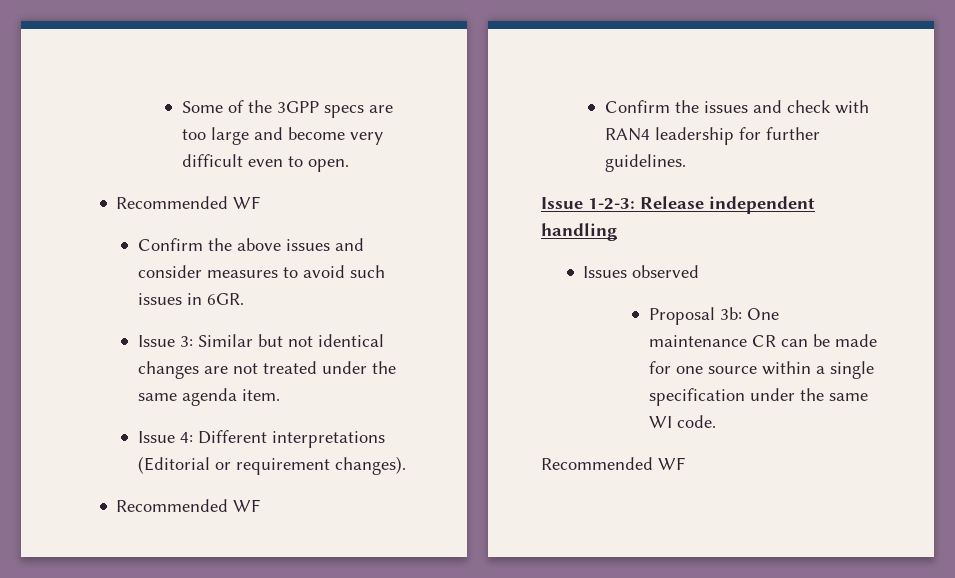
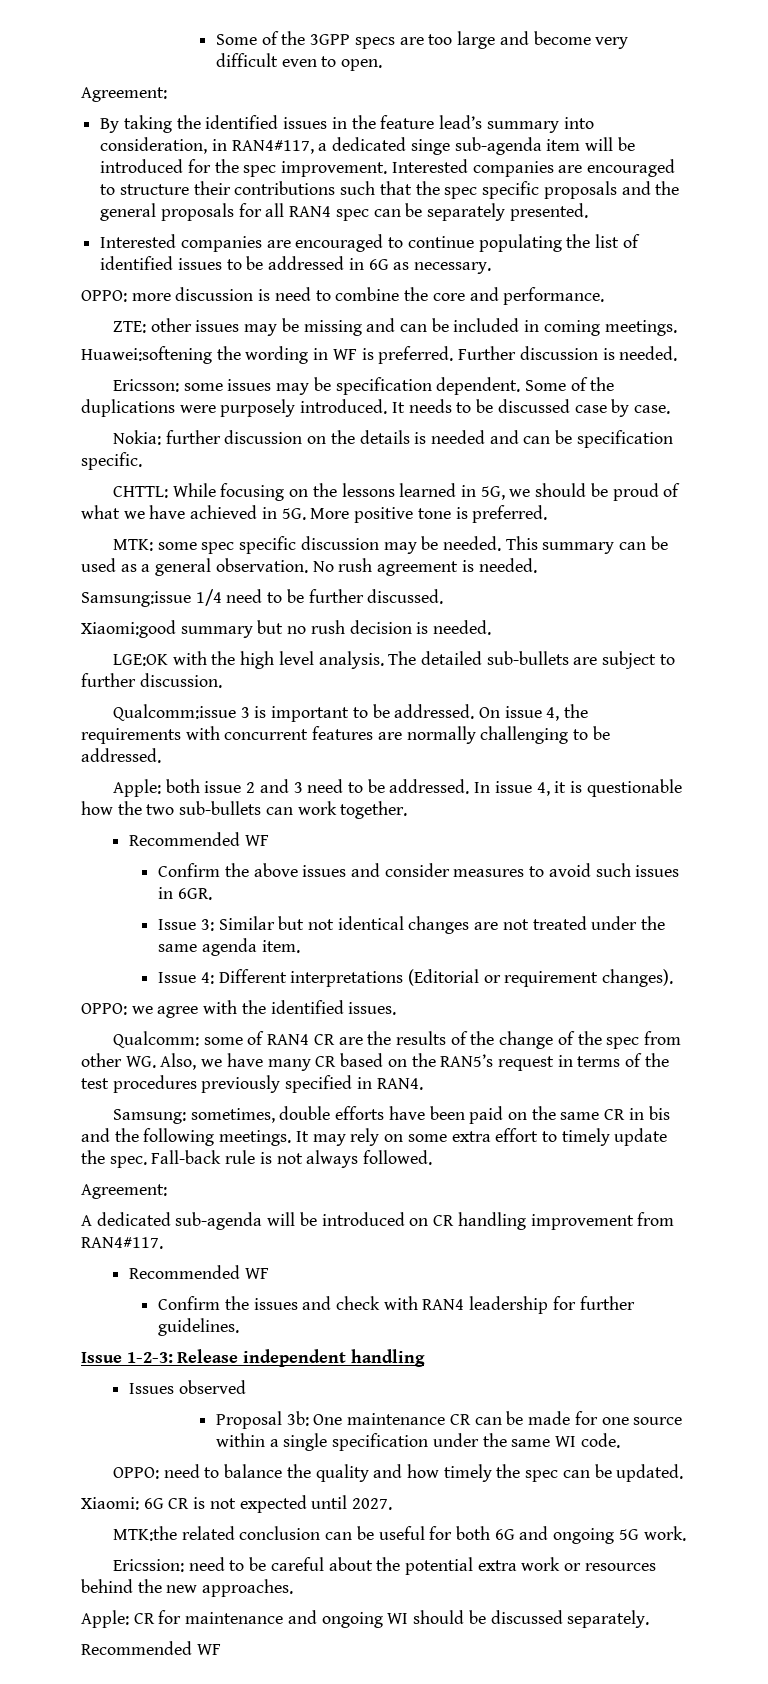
  Some of the 3GPP specs are too large and become very difficult even to open.
+ Agreement:
+ By taking the identified issues in the feature lead’s summary into consideration, in RAN4#117, a dedicated singe sub-agenda item will be introduced for the spec improvement. Interested companies are encouraged to structure their contributions such that the spec specific proposals and the general proposals for all RAN4 spec can be separately presented.
+ Interested companies are encouraged to continue populating the list of identified issues to be addressed in 6G as necessary.
+ OPPO: more discussion is need to combine the core and performance.
+ ZTE: other issues may be missing and can be included in coming meetings.
+ Huawei:softening the wording in WF is preferred. Further discussion is needed.
+ Ericsson: some issues may be specification dependent. Some of the duplications were purposely introduced. It needs to be discussed case by case.
+ Nokia: further discussion on the details is needed and can be specification specific.
+ CHTTL: While focusing on the lessons learned in 5G, we should be proud of what we have achieved in 5G. More positive tone is preferred.
+ MTK: some spec specific discussion may be needed. This summary can be used as a general observation. No rush agreement is needed.
+ Samsung:issue 1/4 need to be further discussed.
+ Xiaomi:good summary but no rush decision is needed.
+ LGE:OK with the high level analysis. The detailed sub-bullets are subject to further discussion.
+ Qualcomm:issue 3 is important to be addressed. On issue 4, the requirements with concurrent features are normally challenging to be addressed.
+ Apple: both issue 2 and 3 need to be addressed. In issue 4, it is questionable how the two sub-bullets can work together.
+ OPPO: we agree with the identified issues.
+ Qualcomm: some of RAN4 CR are the results of the change of the spec from other WG. Also, we have many CR based on the RAN5’s request in terms of the test procedures previously specified in RAN4.
+ Samsung: sometimes, double efforts have been paid on the same CR in bis and the following meetings. It may rely on some extra effort to timely update the spec. Fall-back rule is not always followed.
+ Agreement:
+ A dedicated sub-agenda will be introduced on CR handling improvement from RAN4#117.
+ OPPO: need to balance the quality and how timely the spec can be updated.
+ Xiaomi: 6G CR is not expected until 2027.
+ MTK:the related conclusion can be useful for both 6G and ongoing 5G work.
+ Ericssion: need to be careful about the potential extra work or resources behind the new approaches.
+ Apple: CR for maintenance and ongoing WI should be discussed separately.

